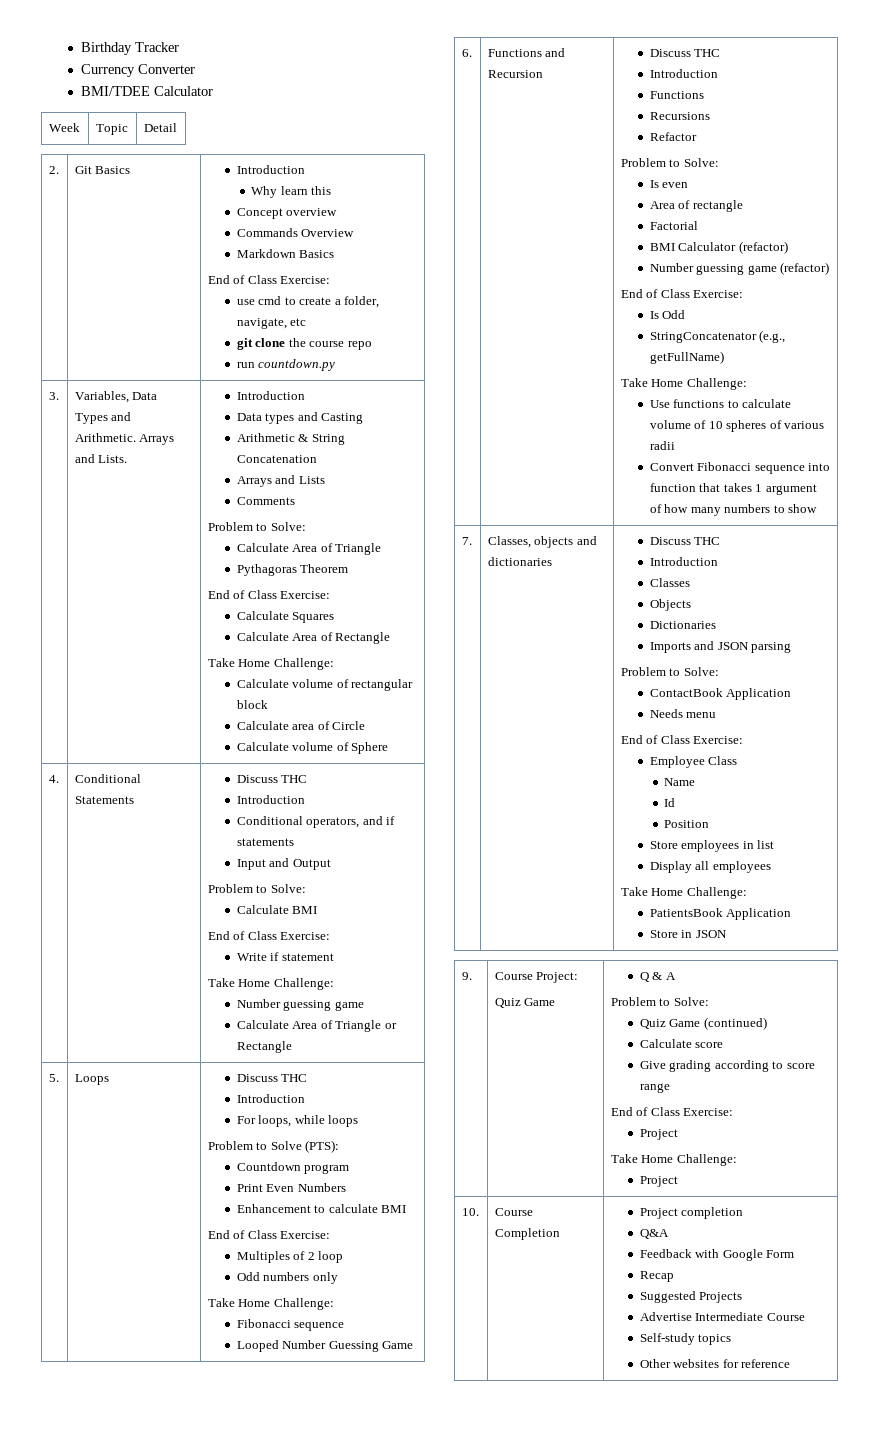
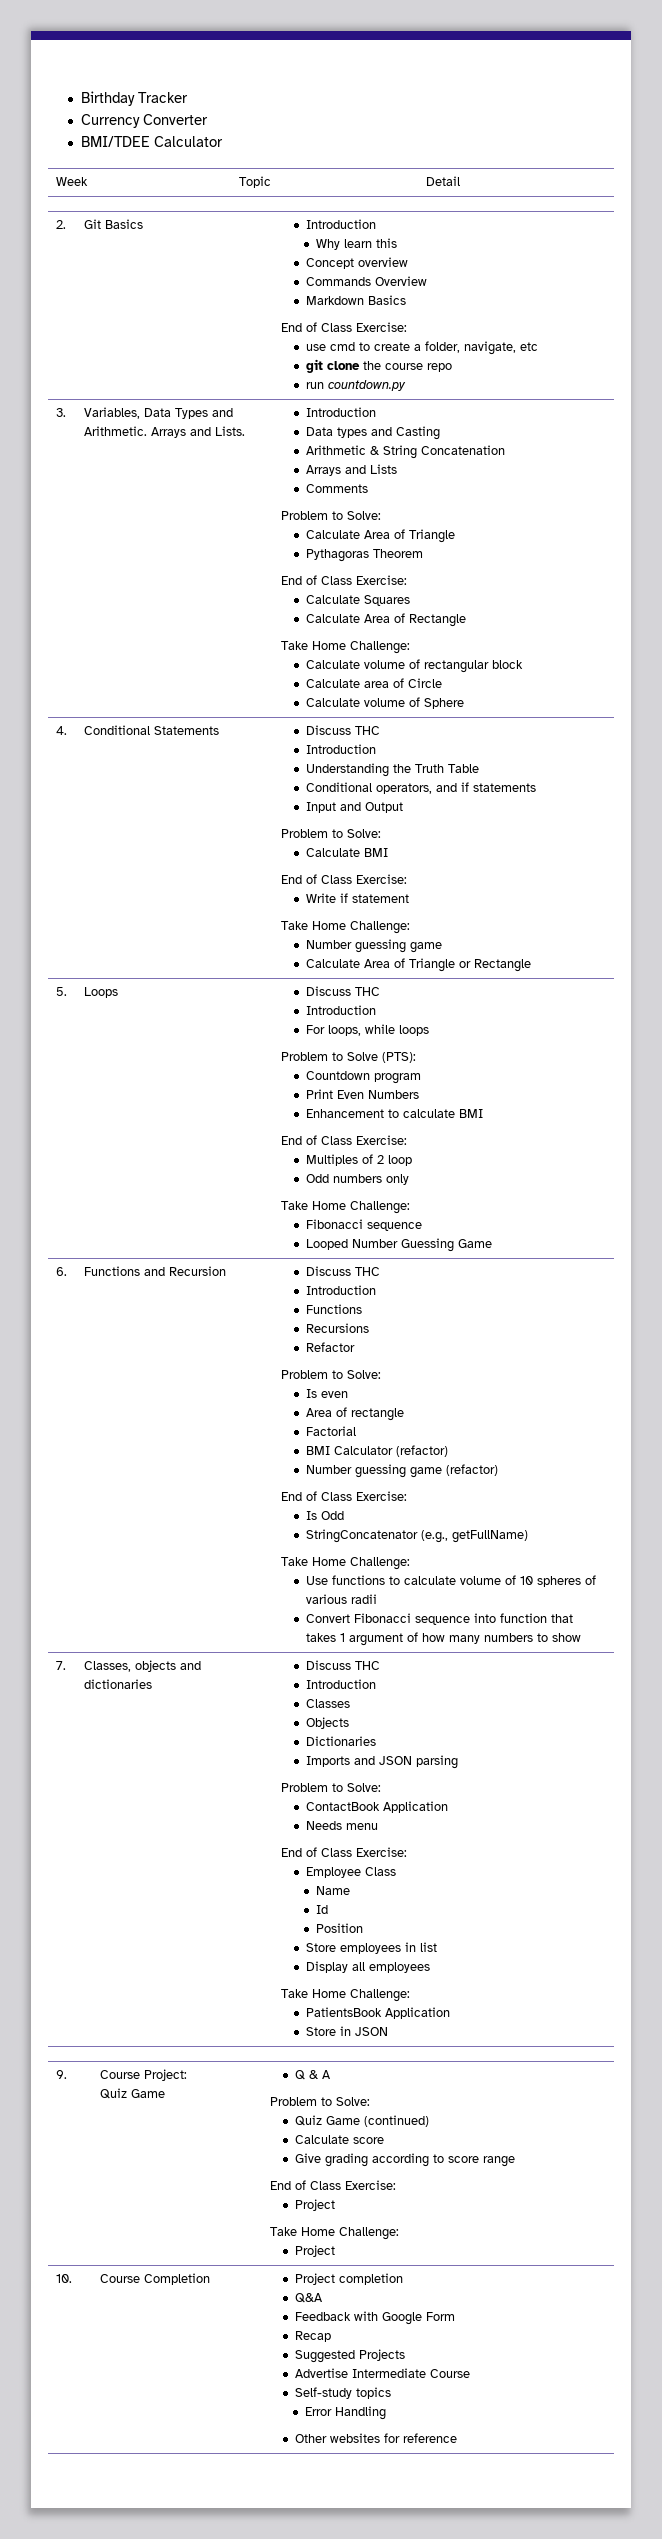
+ Understanding the Truth Table
  10. | Course Completion | Project completion
  Q&A
  Feedback with Google Form
  Recap
  Suggested Projects
  Advertise Intermediate Course
  Self-study topics
+ Error Handling

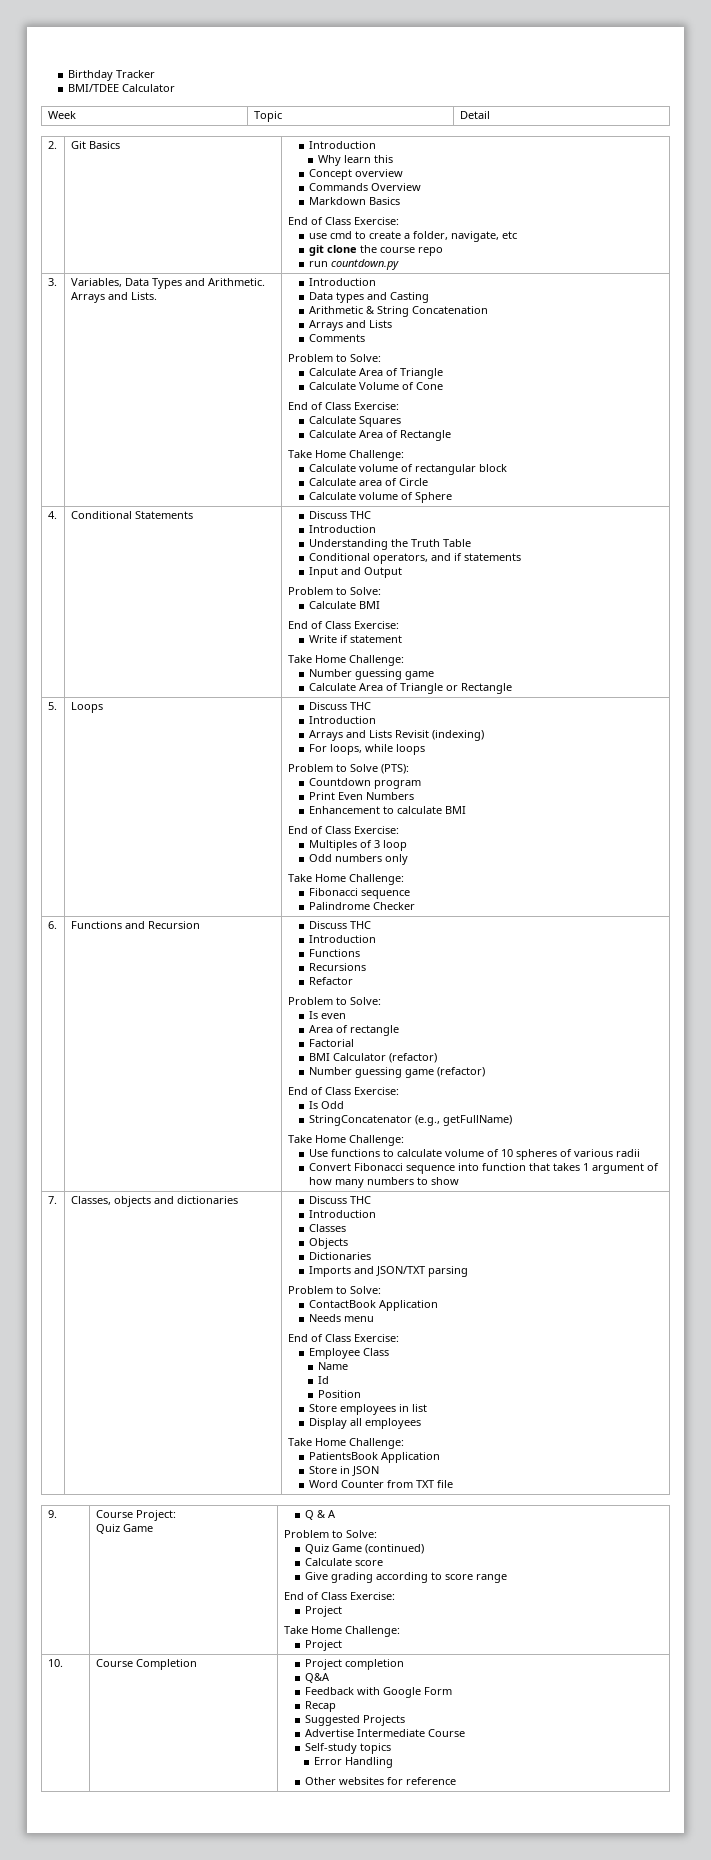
- Currency Converter
- Pythagoras Theorem
+ Calculate Volume of Cone
+ Arrays and Lists Revisit (indexing)
- Multiples of 2 loop
+ Multiples of 3 loop
- Looped Number Guessing Game
+ Palindrome Checker
- Imports and JSON parsing
+ Imports and JSON/TXT parsing
+ Word Counter from TXT file

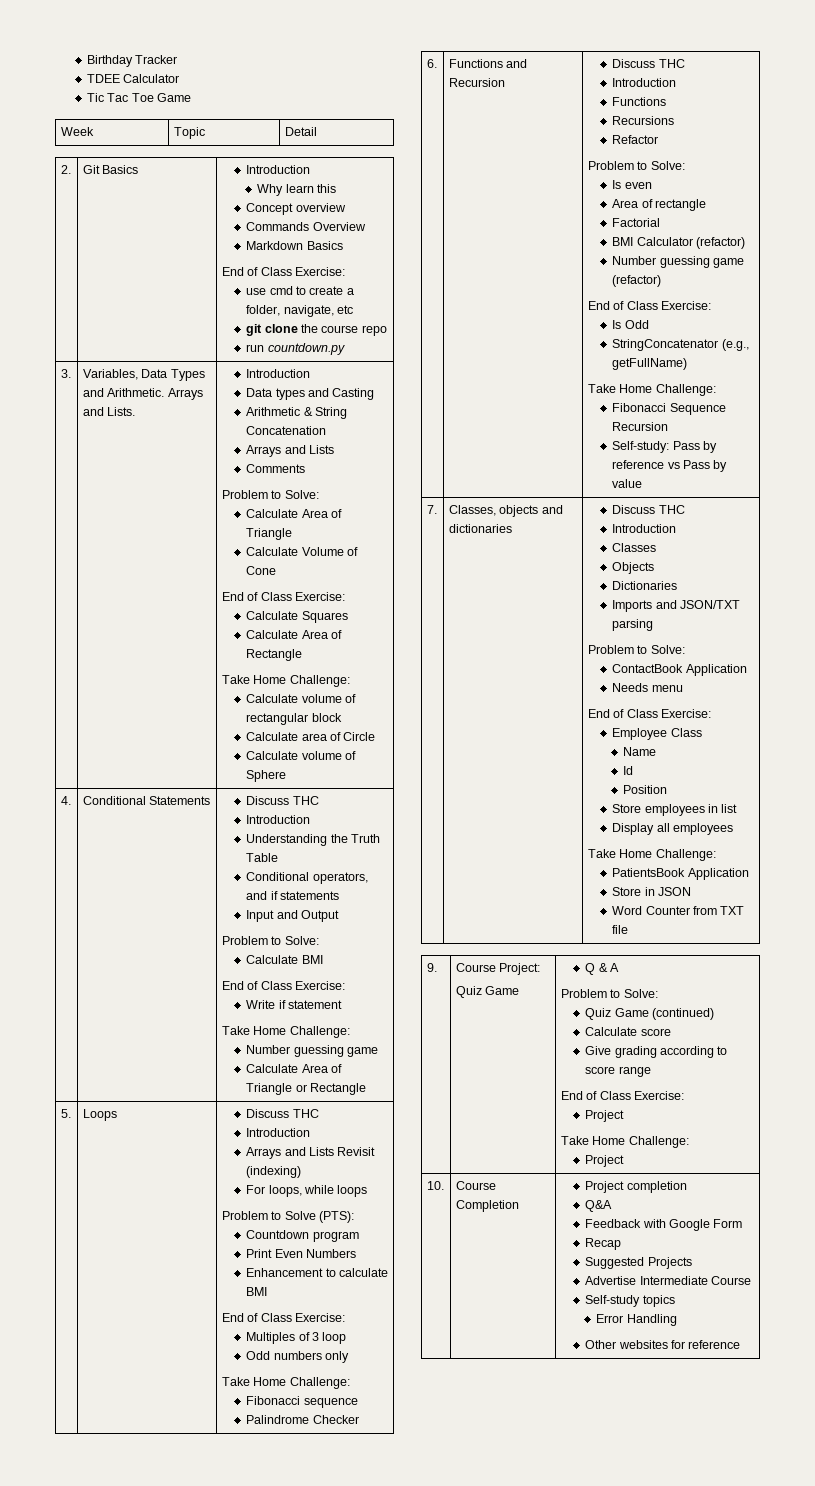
- BMI/TDEE Calculator
+ TDEE Calculator
+ Tic Tac Toe Game
- Use functions to calculate volume of 10 spheres of various radii
- Convert Fibonacci sequence into function that takes 1 argument of how many numbers to show
+ Fibonacci Sequence Recursion
+ Self-study: Pass by reference vs Pass by value

